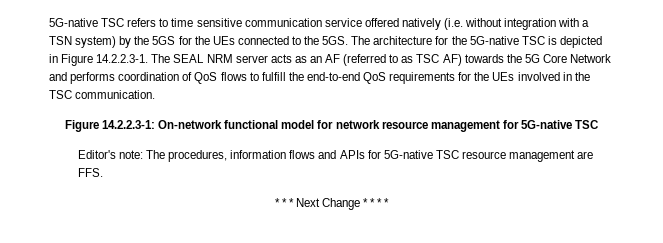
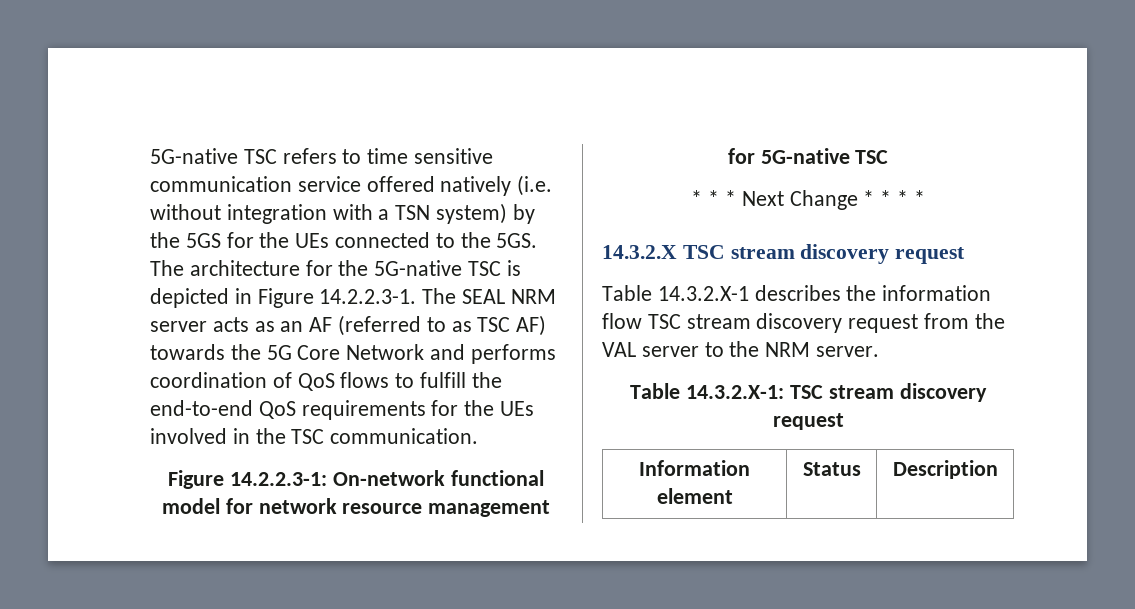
- Editor's note: The procedures, information flows and APIs for 5G-native TSC resource management are FFS.
+ 14.3.2.X TSC stream discovery request
+ Table 14.3.2.X-1 describes the information flow TSC stream discovery request from the VAL server to the NRM server.
+ Table 14.3.2.X-1: TSC stream discovery request
+ Information element | Status | Description

